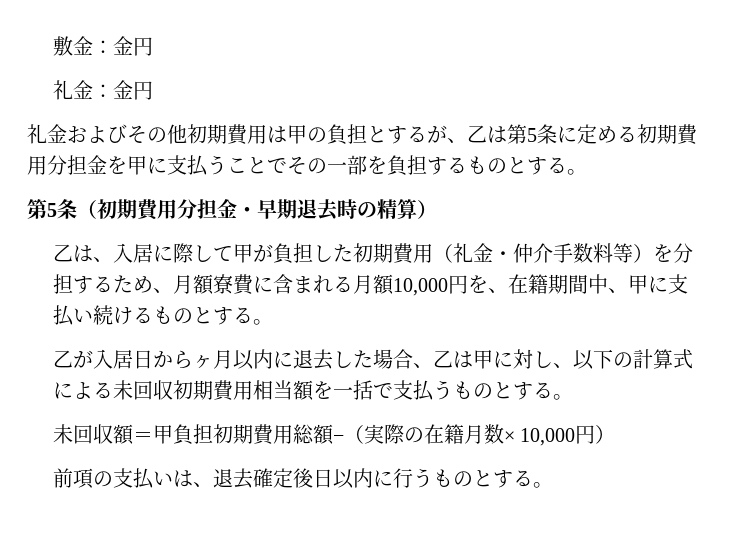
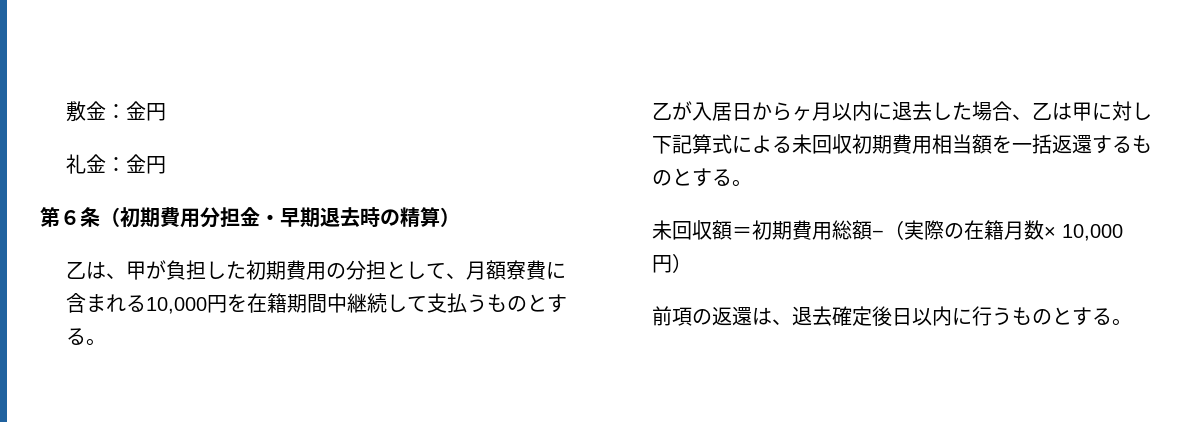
- 礼金およびその他初期費用は甲の負担とするが、乙は第5条に定める初期費用分担金を甲に支払うことでその一部を負担するものとする。
- 第5条（初期費用分担金・早期退去時の精算）
+ 第６条（初期費用分担金・早期退去時の精算）
- 乙は、入居に際して甲が負担した初期費用（礼金・仲介手数料等）を分担するため、月額寮費に含まれる月額10,000円を、在籍期間中、甲に支払い続けるものとする。
+ 乙は、甲が負担した初期費用の分担として、月額寮費に含まれる10,000円を在籍期間中継続して支払うものとする。
- 乙が入居日からヶ月以内に退去した場合、乙は甲に対し、以下の計算式による未回収初期費用相当額を一括で支払うものとする。
+ 乙が入居日からヶ月以内に退去した場合、乙は甲に対し下記算式による未回収初期費用相当額を一括返還するものとする。
- 未回収額＝甲負担初期費用総額−（実際の在籍月数× 10,000円）
+ 未回収額＝初期費用総額−（実際の在籍月数× 10,000円）
- 前項の支払いは、退去確定後日以内に行うものとする。
+ 前項の返還は、退去確定後日以内に行うものとする。

